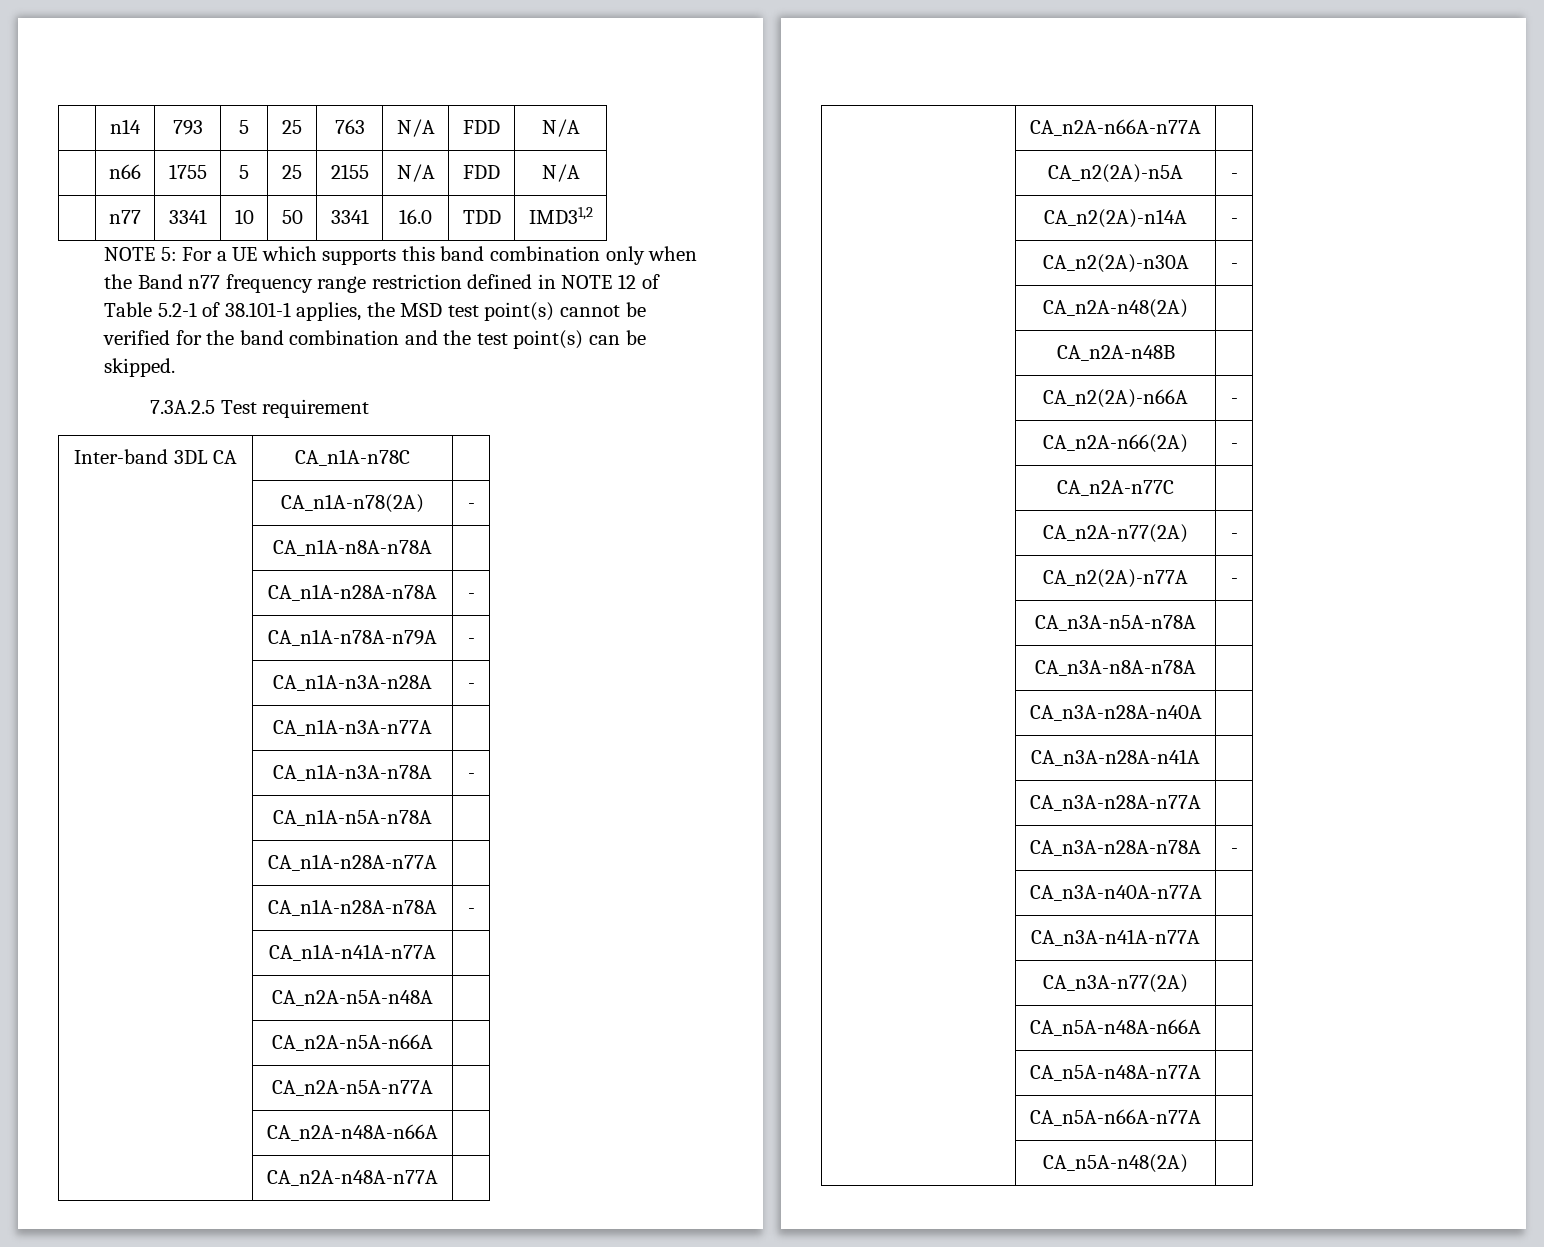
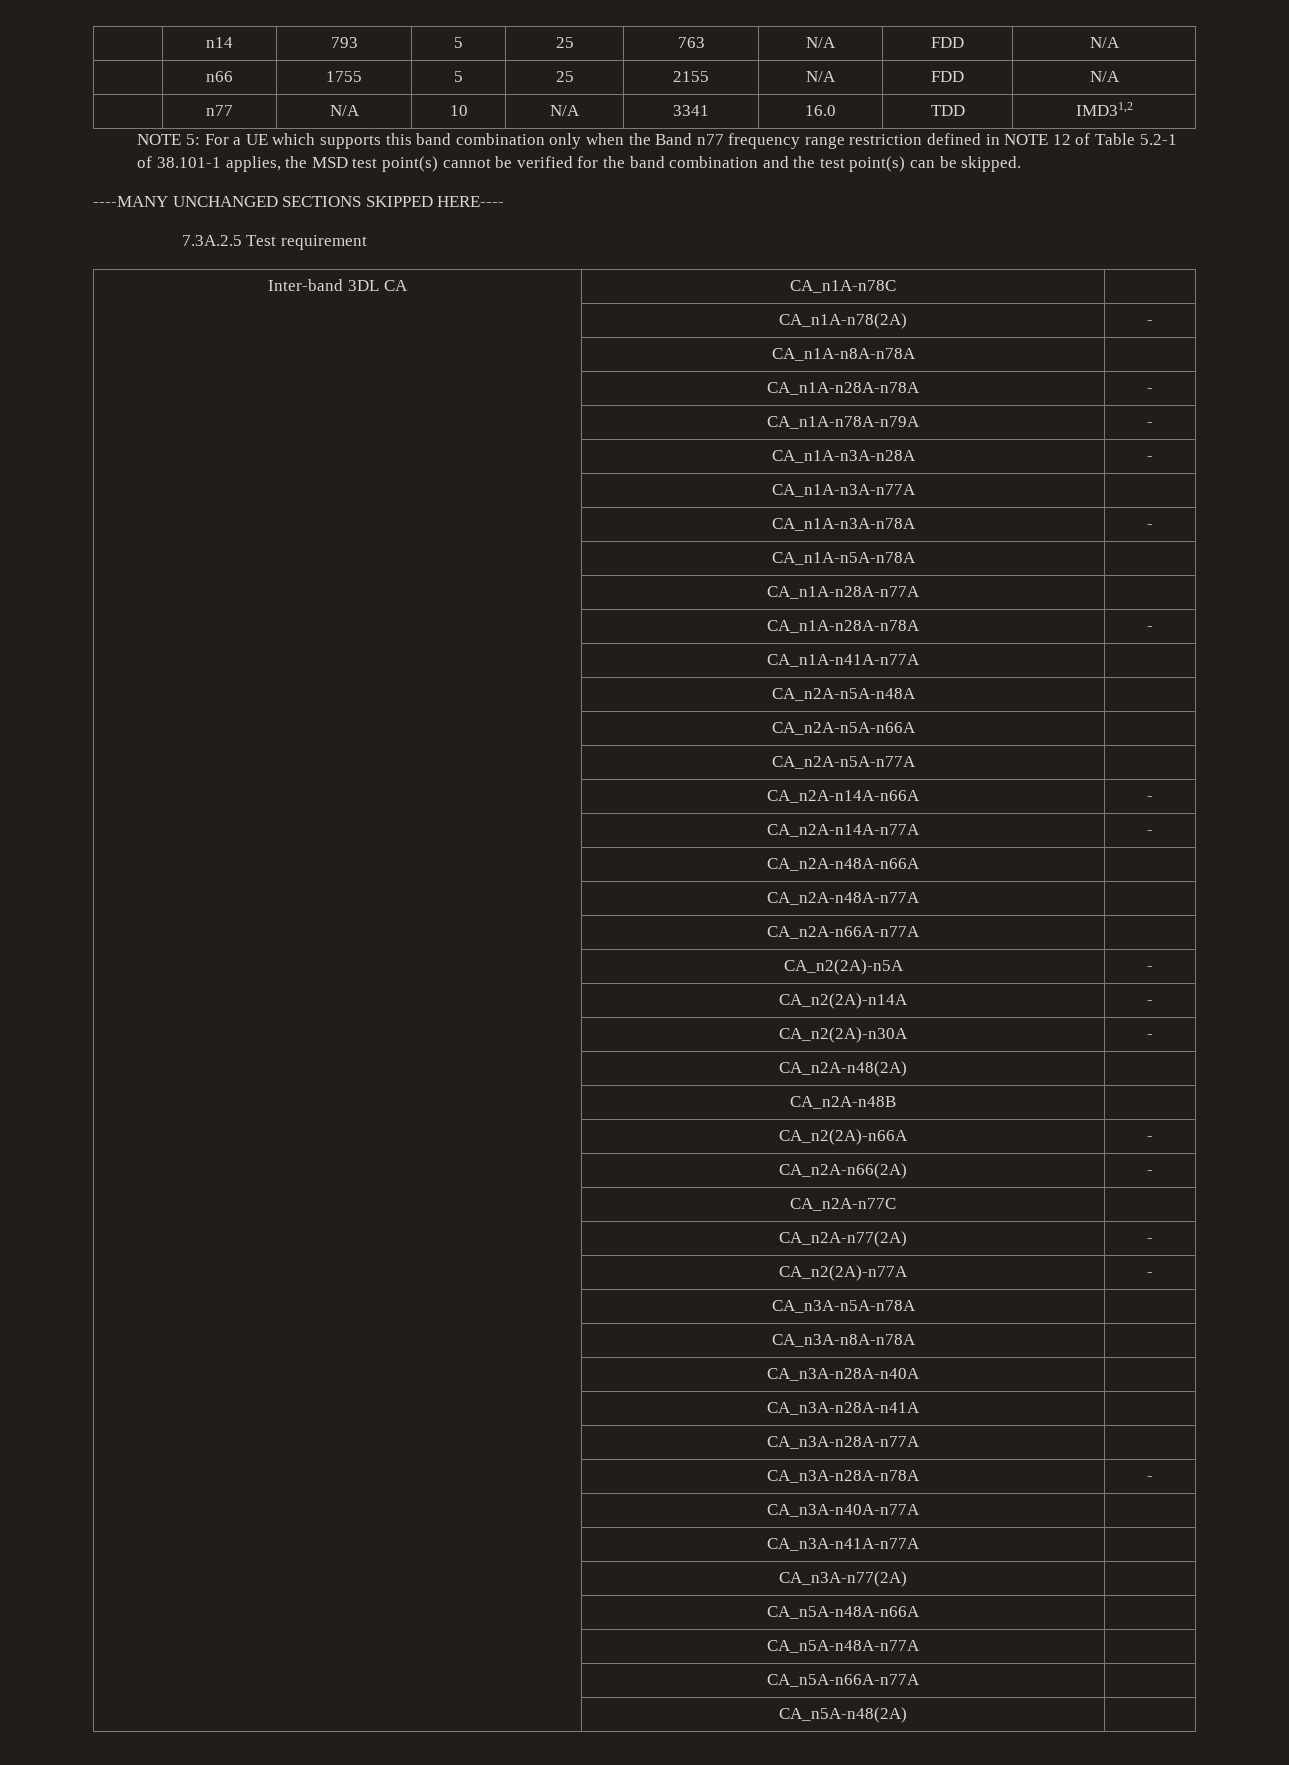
- | n77 | 3341 | 10 | 50 | 3341 | 16.0 | TDD | IMD31,2
+ | n77 | N/A | 10 | N/A | 3341 | 16.0 | TDD | IMD31,2
+ ----MANY UNCHANGED SECTIONS SKIPPED HERE----
+ | CA_n2A-n14A-n66A | -
+ | CA_n2A-n14A-n77A | -

